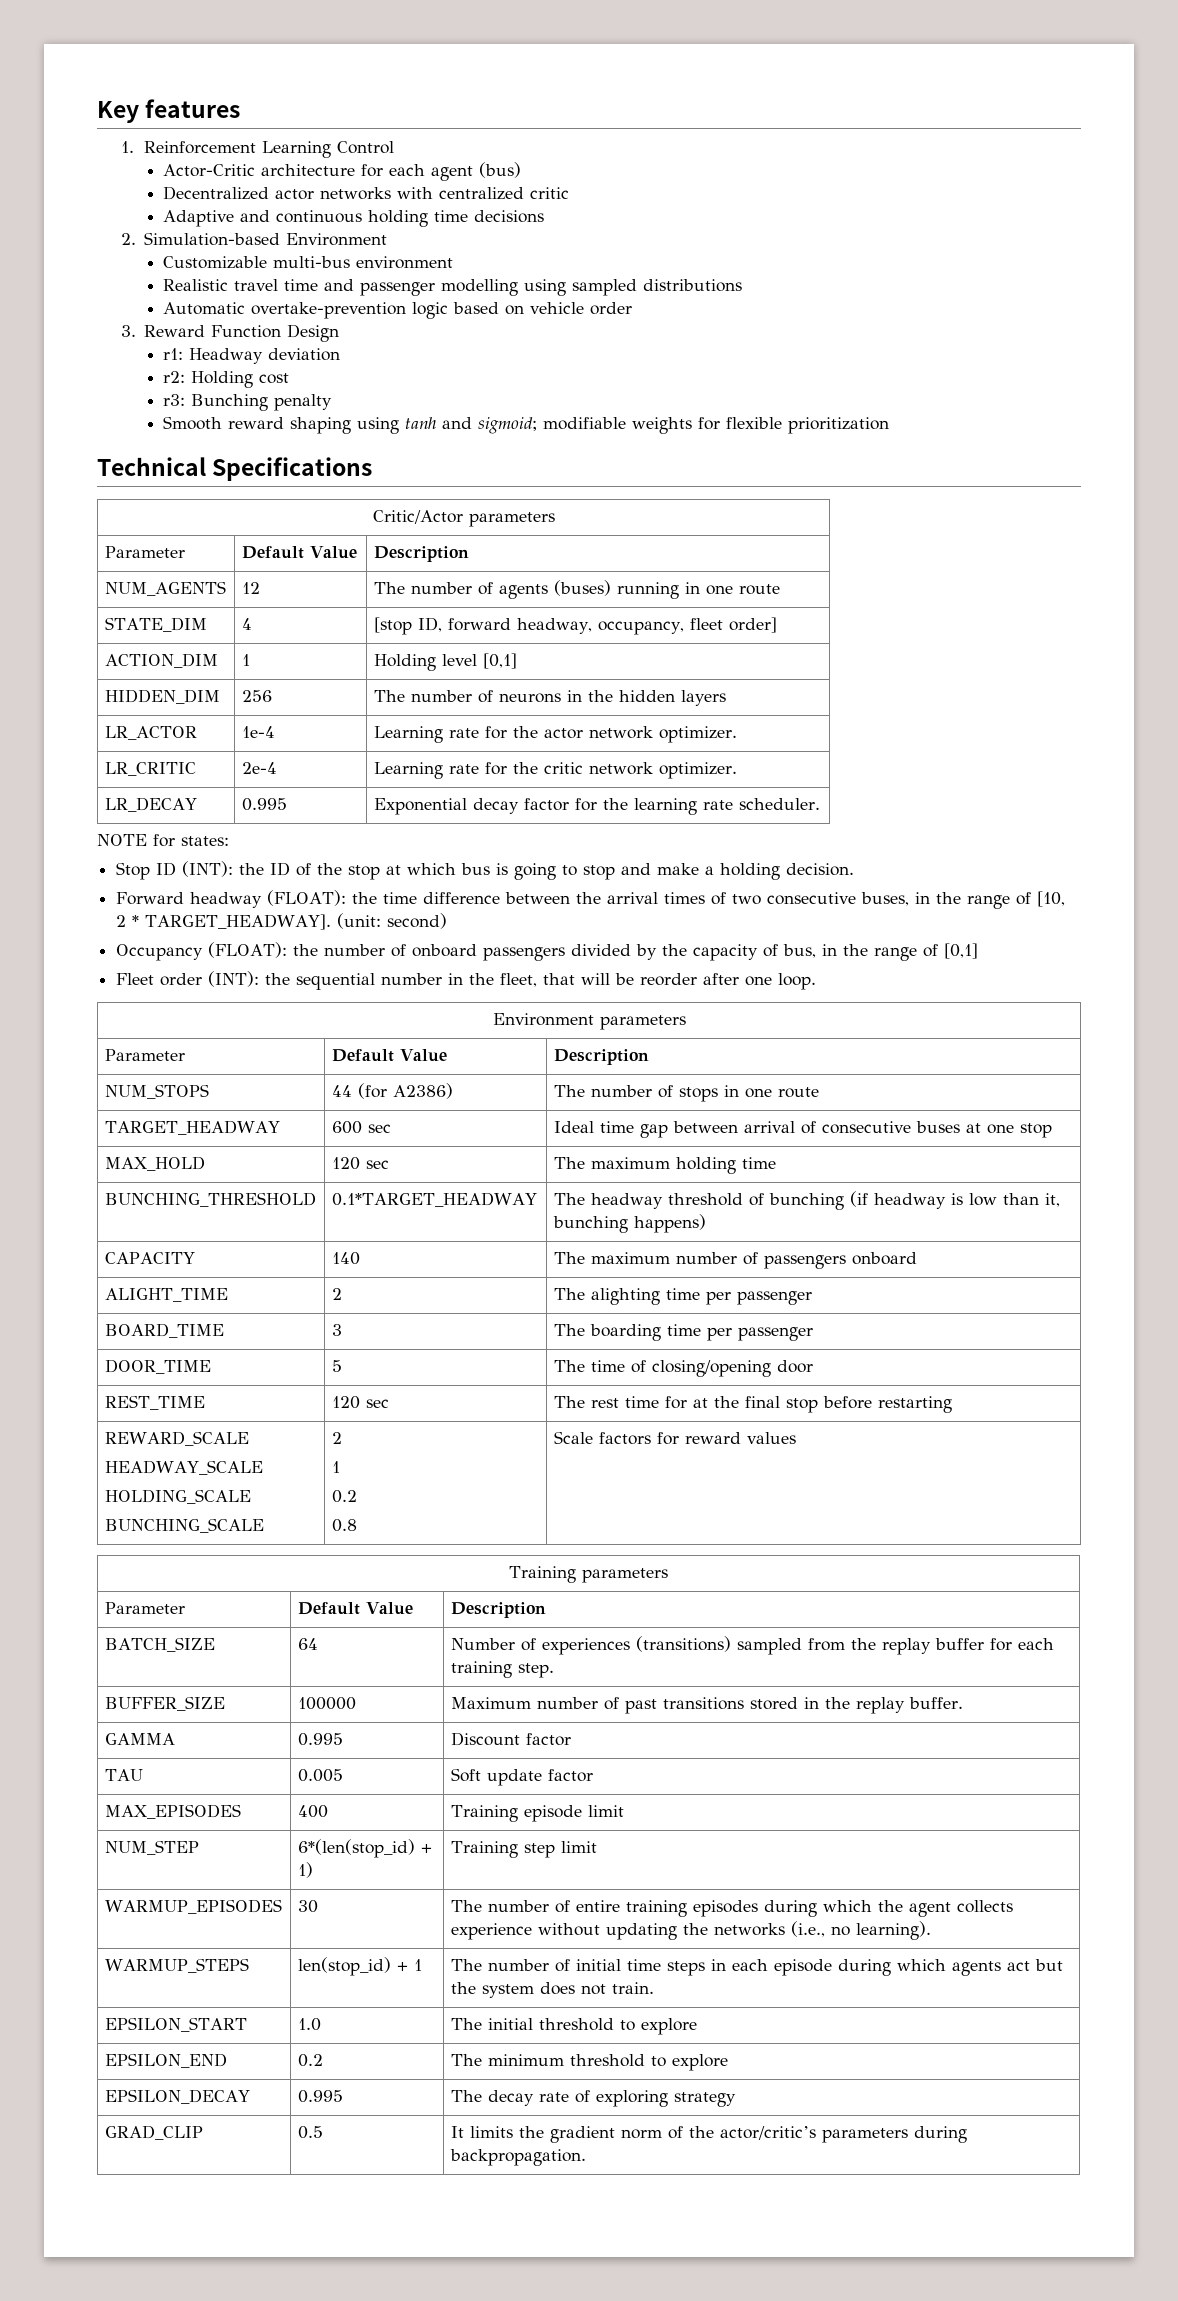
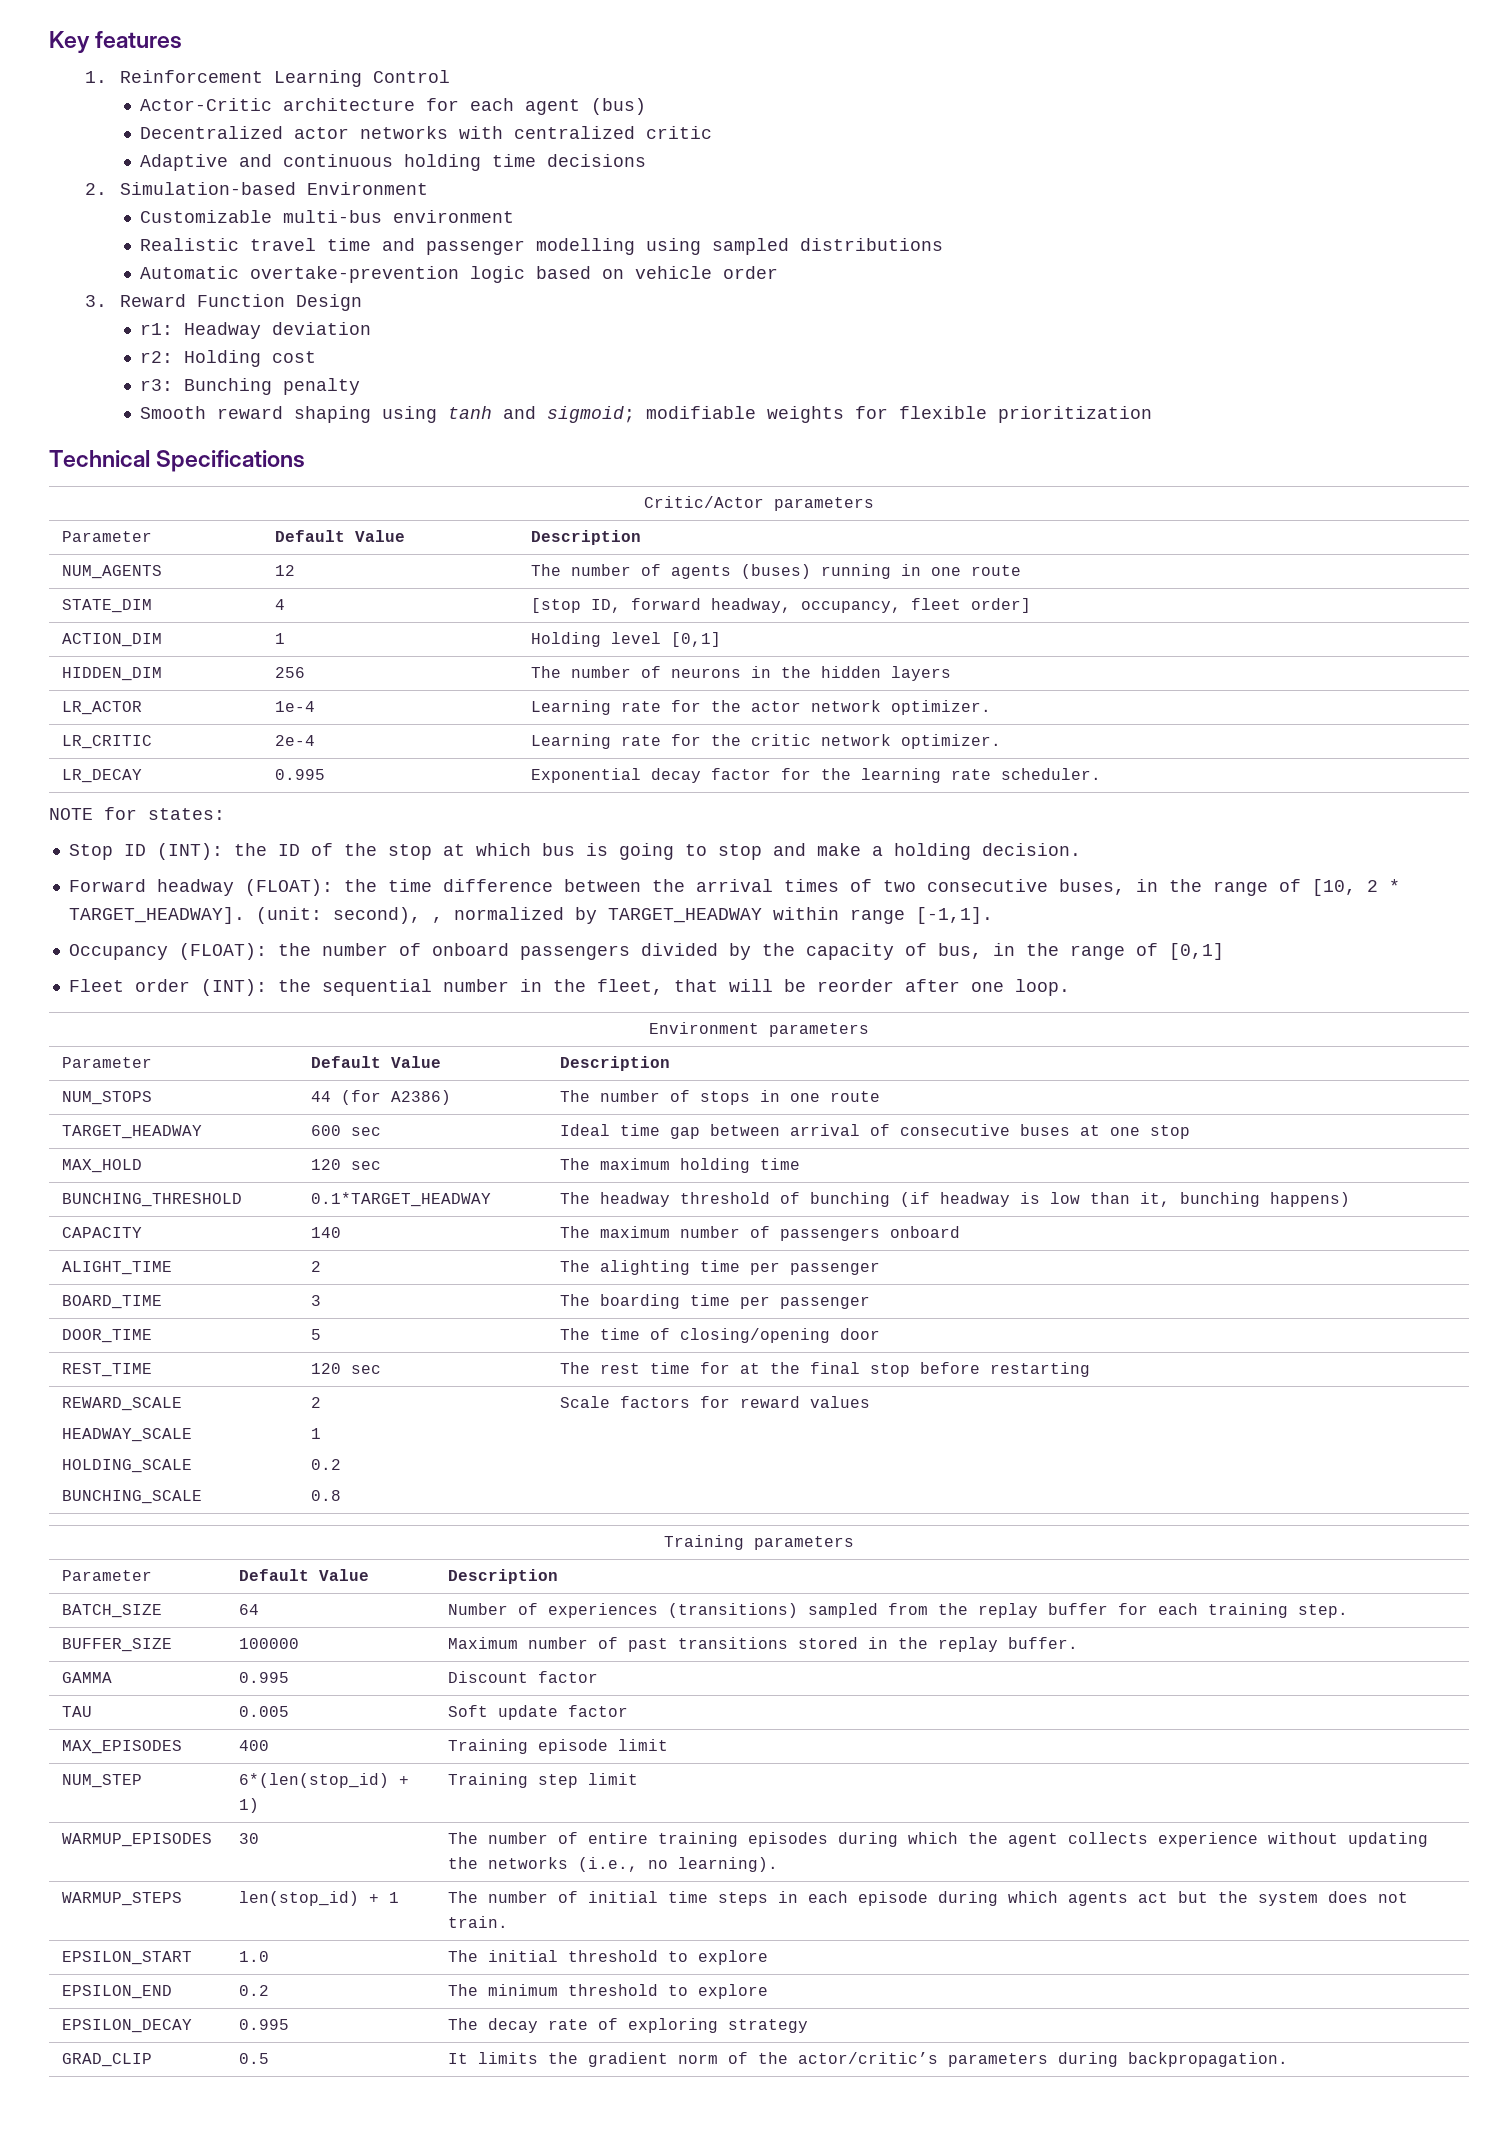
- (unit: second)
+ (unit: second), , normalized by TARGET_HEADWAY within range [-1,1].

